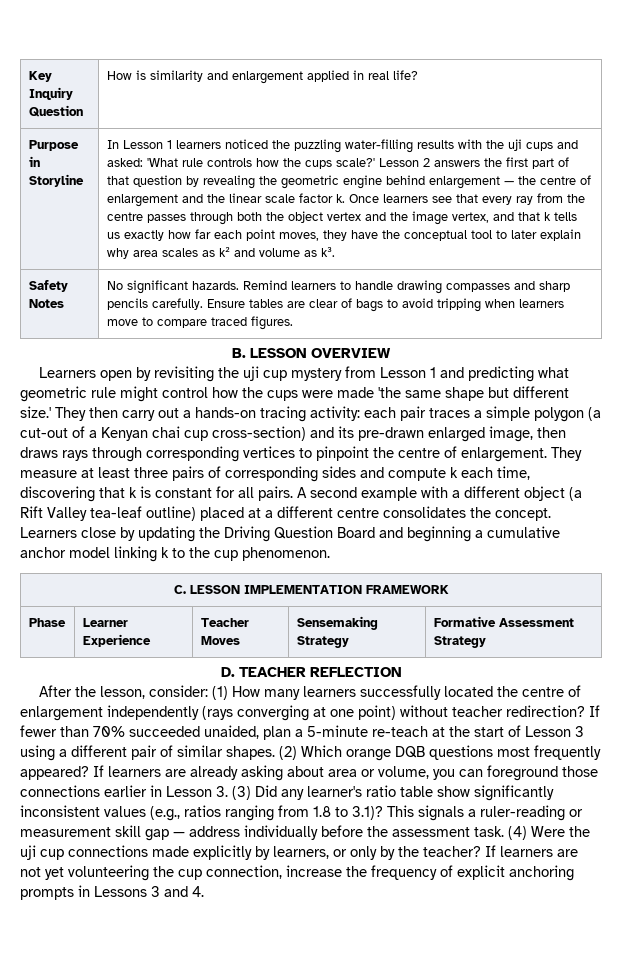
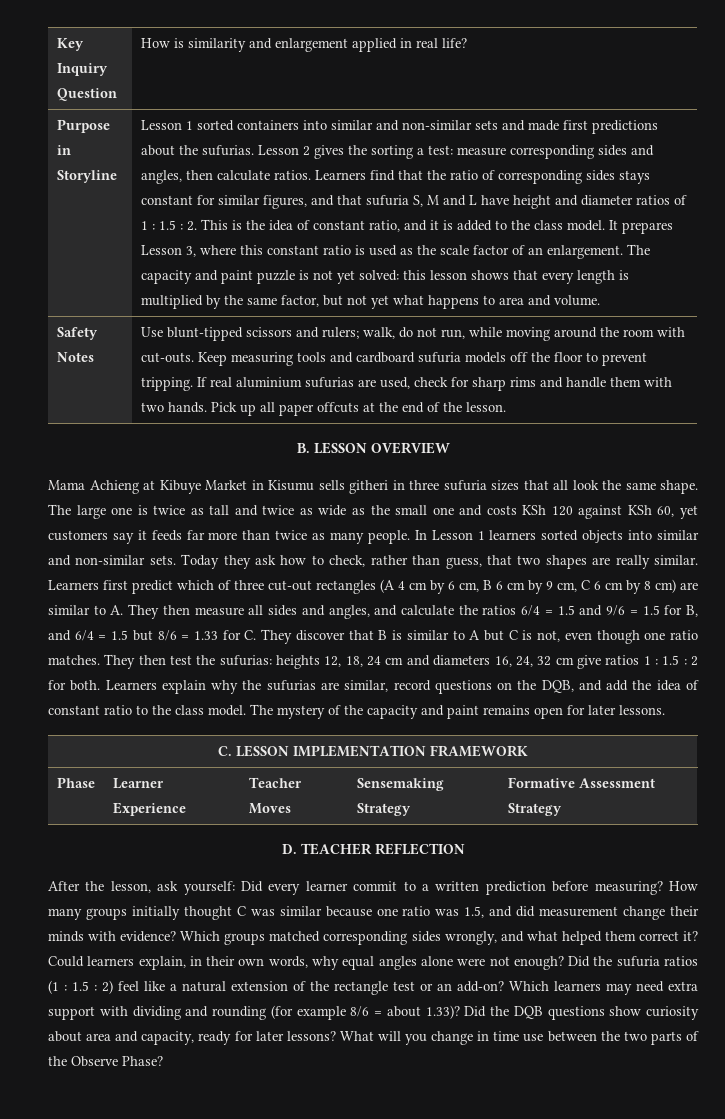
- In Lesson 1 learners noticed the puzzling water-filling results with the uji cups and asked: 'What rule controls how the cups scale?' Lesson 2 answers the first part of that question by revealing the geometric engine behind enlargement — the centre of enlargement and the linear scale factor k. Once learners see that every ray from the centre passes through both the object vertex and the image vertex, and that k tells us exactly how far each point moves, they have the conceptual tool to later explain why area scales as k² and volume as k³.
- Safety Notes | No significant hazards. Remind learners to handle drawing compasses and sharp pencils carefully. Ensure tables are clear of bags to avoid tripping when learners move to compare traced figures.
+ Lesson 1 sorted containers into similar and non-similar sets and made first predictions about the sufurias. Lesson 2 gives the sorting a test: measure corresponding sides and angles, then calculate ratios. Learners find that the ratio of corresponding sides stays constant for similar figures, and that sufuria S, M and L have height and diameter ratios of 1 : 1.5 : 2. This is the idea of constant ratio, and it is added to the class model. It prepares Lesson 3, where this constant ratio is used as the scale factor of an enlargement. The capacity and paint puzzle is not yet solved: this lesson shows that every length is multiplied by the same factor, but not yet what happens to area and volume.
+ Safety Notes | Use blunt-tipped scissors and rulers; walk, do not run, while moving around the room with cut-outs. Keep measuring tools and cardboard sufuria models off the floor to prevent tripping. If real aluminium sufurias are used, check for sharp rims and handle them with two hands. Pick up all paper offcuts at the end of the lesson.
  B. LESSON OVERVIEW
- Learners open by revisiting the uji cup mystery from Lesson 1 and predicting what geometric rule might control how the cups were made 'the same shape but different size.' They then carry out a hands-on tracing activity: each pair traces a simple polygon (a cut-out of a Kenyan chai cup cross-section) and its pre-drawn enlarged image, then draws rays through corresponding vertices to pinpoint the centre of enlargement. They measure at least three pairs of corresponding sides and compute k each time, discovering that k is constant for all pairs. A second example with a different object (a Rift Valley tea-leaf outline) placed at a different centre consolidates the concept. Learners close by updating the Driving Question Board and beginning a cumulative anchor model linking k to the cup phenomenon.
+ Mama Achieng at Kibuye Market in Kisumu sells githeri in three sufuria sizes that all look the same shape. The large one is twice as tall and twice as wide as the small one and costs KSh 120 against KSh 60, yet customers say it feeds far more than twice as many people. In Lesson 1 learners sorted objects into similar and non-similar sets. Today they ask how to check, rather than guess, that two shapes are really similar. Learners first predict which of three cut-out rectangles (A 4 cm by 6 cm, B 6 cm by 9 cm, C 6 cm by 8 cm) are similar to A. They then measure all sides and angles, and calculate the ratios 6/4 = 1.5 and 9/6 = 1.5 for B, and 6/4 = 1.5 but 8/6 = 1.33 for C. They discover that B is similar to A but C is not, even though one ratio matches. They then test the sufurias: heights 12, 18, 24 cm and diameters 16, 24, 32 cm give ratios 1 : 1.5 : 2 for both. Learners explain why the sufurias are similar, record questions on the DQB, and add the idea of constant ratio to the class model. The mystery of the capacity and paint remains open for later lessons.
- After the lesson, consider: (1) How many learners successfully located the centre of enlargement independently (rays converging at one point) without teacher redirection? If fewer than 70% succeeded unaided, plan a 5-minute re-teach at the start of Lesson 3 using a different pair of similar shapes. (2) Which orange DQB questions most frequently appeared? If learners are already asking about area or volume, you can foreground those connections earlier in Lesson 3. (3) Did any learner's ratio table show significantly inconsistent values (e.g., ratios ranging from 1.8 to 3.1)? This signals a ruler-reading or measurement skill gap — address individually before the assessment task. (4) Were the uji cup connections made explicitly by learners, or only by the teacher? If learners are not yet volunteering the cup connection, increase the frequency of explicit anchoring prompts in Lessons 3 and 4.
+ After the lesson, ask yourself: Did every learner commit to a written prediction before measuring? How many groups initially thought C was similar because one ratio was 1.5, and did measurement change their minds with evidence? Which groups matched corresponding sides wrongly, and what helped them correct it? Could learners explain, in their own words, why equal angles alone were not enough? Did the sufuria ratios (1 : 1.5 : 2) feel like a natural extension of the rectangle test or an add-on? Which learners may need extra support with dividing and rounding (for example 8/6 = about 1.33)? Did the DQB questions show curiosity about area and capacity, ready for later lessons? What will you change in time use between the two parts of the Observe Phase?

